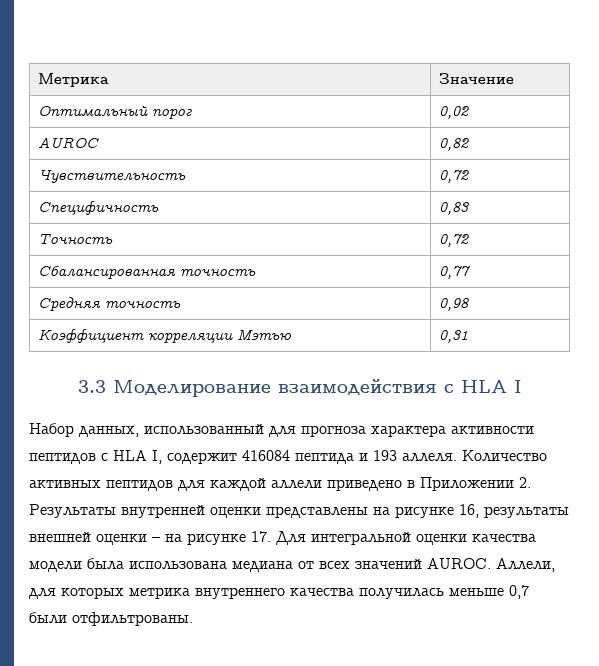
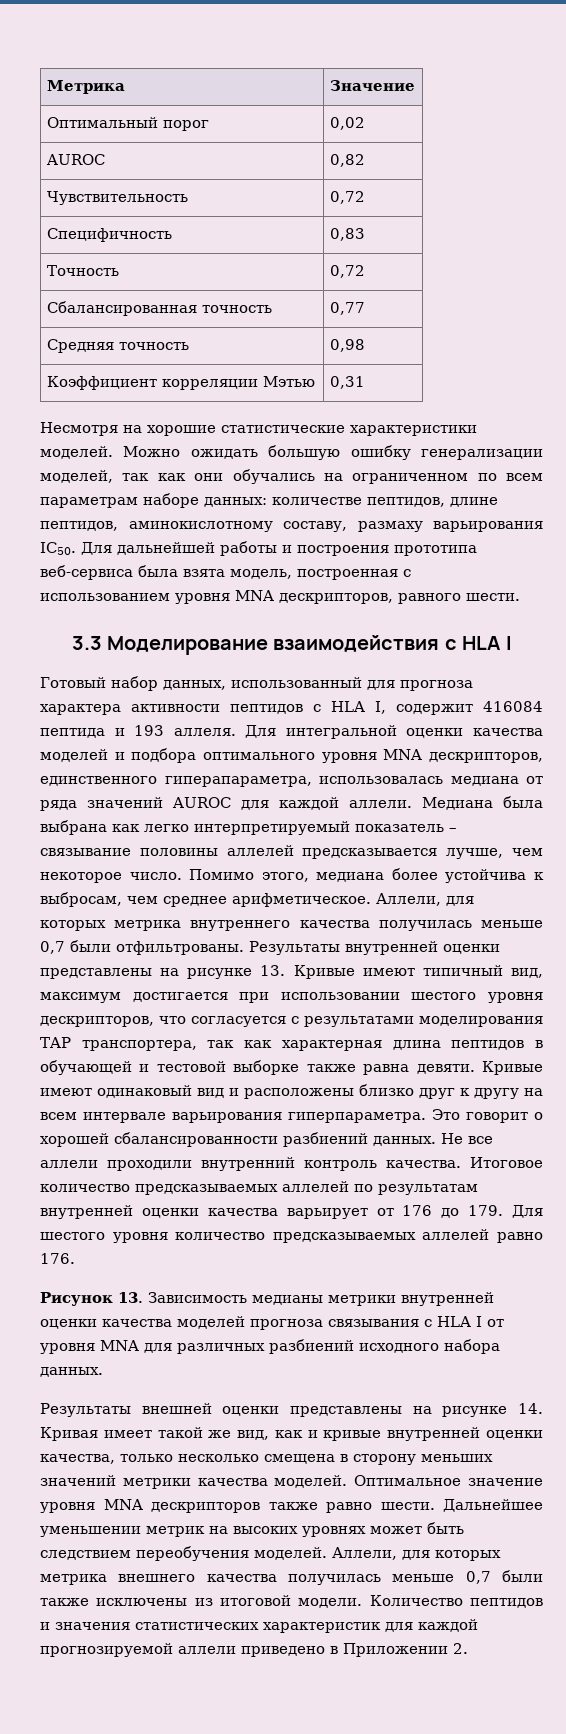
+ Несмотря на хорошие статистические характеристики моделей. Можно ожидать большую ошибку генерализации моделей, так как они обучались на ограниченном по всем параметрам наборе данных: количестве пептидов, длине пептидов, аминокислотному составу, размаху варьирования IC50. Для дальнейшей работы и построения прототипа веб-сервиса была взята модель, построенная с использованием уровня MNA дескрипторов, равного шести.
- Набор данных, использованный для прогноза характера активности пептидов с HLA I, содержит 416084 пептида и 193 аллеля.
+ Готовый набор данных, использованный для прогноза характера активности пептидов с HLA I, содержит 416084 пептида и 193 аллеля.
- Количество активных пептидов для каждой аллели приведено в Приложении 2. Результаты внутренней оценки представлены на рисунке 16, результаты внешней оценки – на рисунке 17. Для интегральной оценки качества модели была использована медиана от всех значений AUROC.
+ Для интегральной оценки качества моделей и подбора оптимального уровня MNA дескрипторов, единственного гиперапараметра, использовалась медиана от ряда значений AUROC для каждой аллели. Медиана была выбрана как легко интерпретируемый показатель – связывание половины аллелей предсказывается лучше, чем некоторое число. Помимо этого, медиана более устойчива к выбросам, чем среднее арифметическое.
+ Результаты внутренней оценки представлены на рисунке 13. Кривые имеют типичный вид, максимум достигается при использовании шестого уровня дескрипторов, что согласуется с результатами моделирования TAP транспортера, так как характерная длина пептидов в обучающей и тестовой выборке также равна девяти. Кривые имеют одинаковый вид и расположены близко друг к другу на всем интервале варьирования гиперпараметра. Это говорит о хорошей сбалансированности разбиений данных. Не все аллели проходили внутренний контроль качества. Итоговое количество предсказываемых аллелей по результатам внутренней оценки качества варьирует от 176 до 179. Для шестого уровня количество предсказываемых аллелей равно 176.
+ Рисунок 13. Зависимость медианы метрики внутренней оценки качества моделей прогноза связывания с HLA I от уровня MNA для различных разбиений исходного набора данных.
+ Результаты внешней оценки представлены на рисунке 14. Кривая имеет такой же вид, как и кривые внутренней оценки качества, только несколько смещена в сторону меньших значений метрики качества моделей. Оптимальное значение уровня MNA дескрипторов также равно шести. Дальнейшее уменьшении метрик на высоких уровнях может быть следствием переобучения моделей. Аллели, для которых метрика внешнего качества получилась меньше 0,7 были также исключены из итоговой модели. Количество пептидов и значения статистических характеристик для каждой прогнозируемой аллели приведено в Приложении 2.

